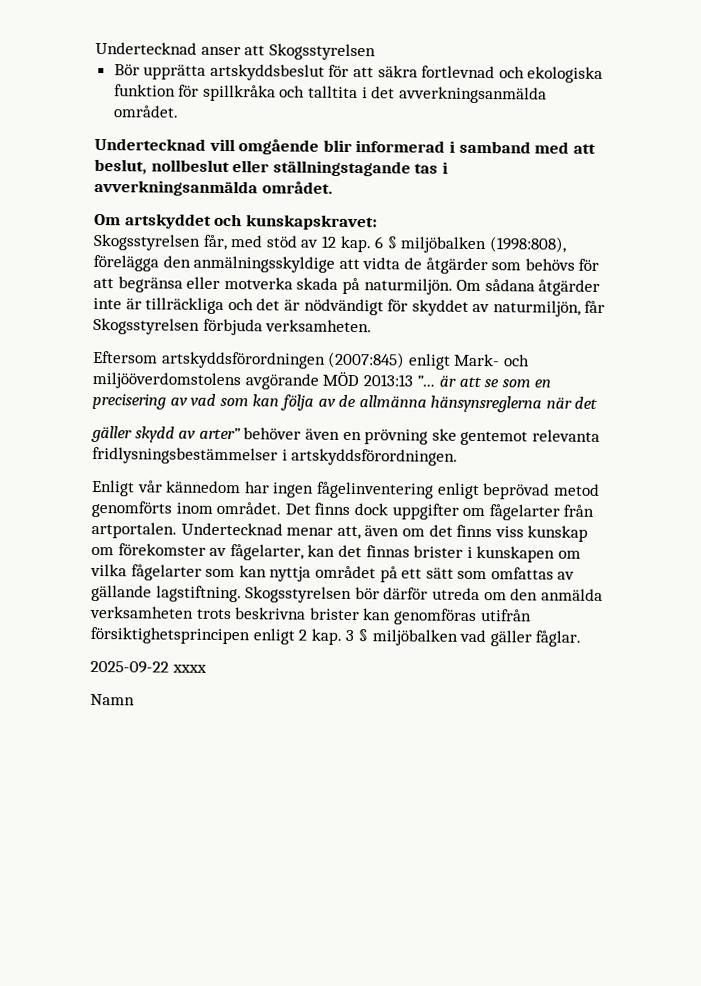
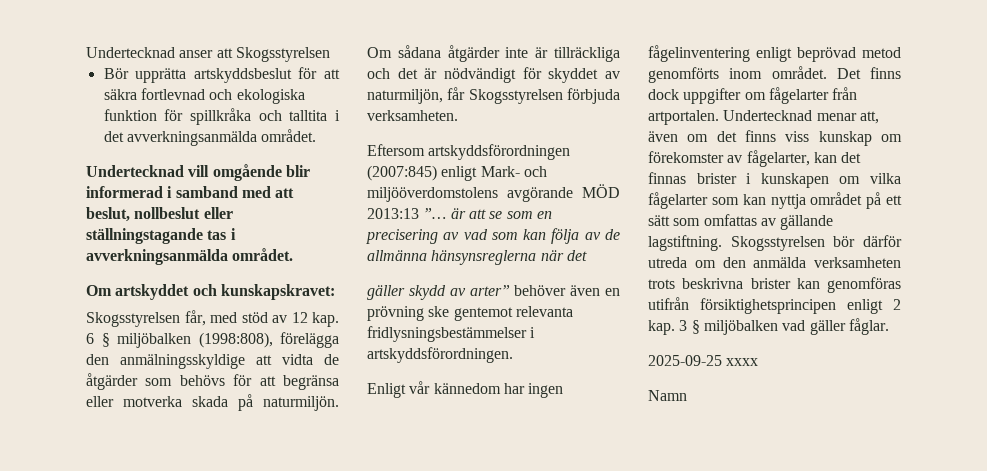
- 2025-09-22 xxxx
+ 2025-09-25 xxxx

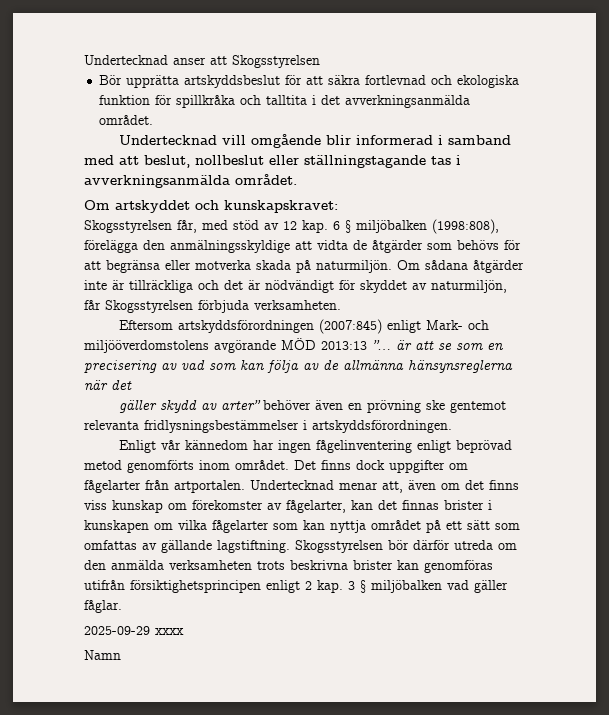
- 2025-09-25 xxxx
+ 2025-09-29 xxxx

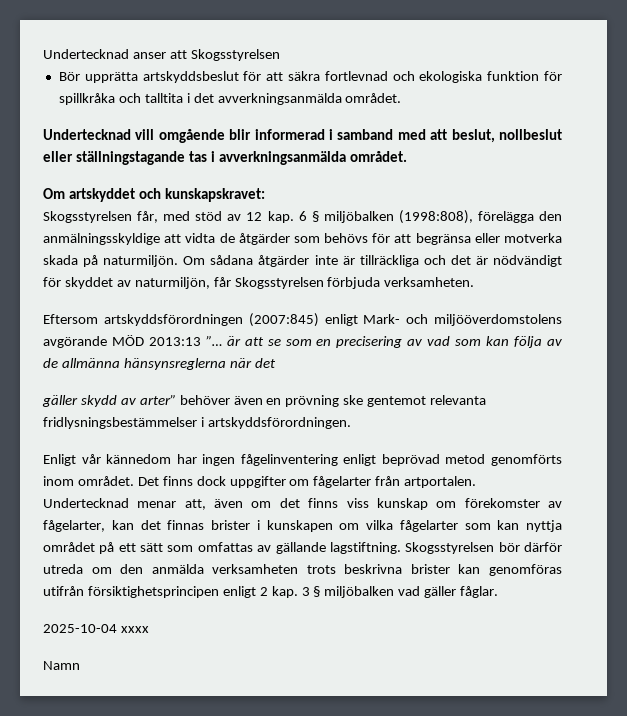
- 2025-09-29 xxxx
+ 2025-10-04 xxxx

